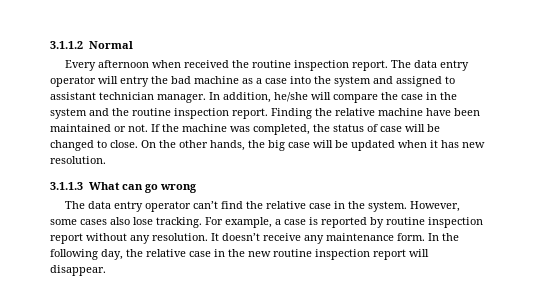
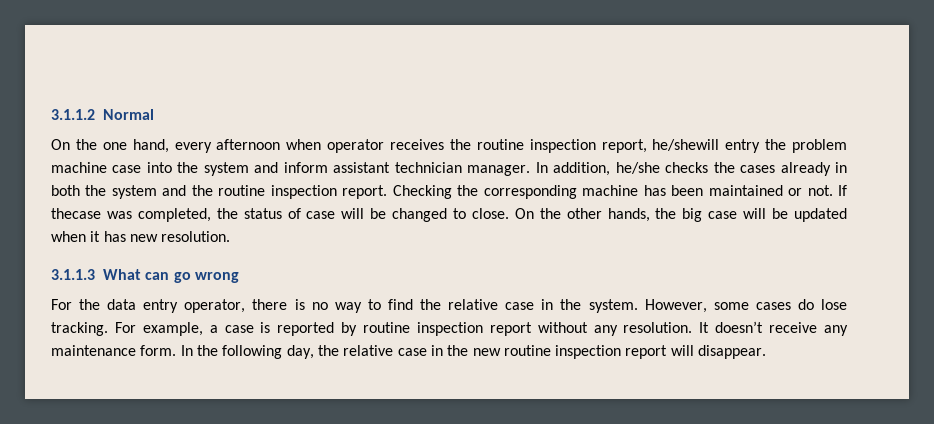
- Every afternoon when received the routine inspection report. The data entry operator will entry the bad machine as a case into the system and assigned to assistant technician manager.
+ On the one hand, every afternoon when operator receives the routine inspection report, he/shewill entry the problem machine case into the system and inform assistant technician manager.
- In addition, he/she will compare the case in the system and the routine inspection report.
+ In addition, he/she checks the cases already in both the system and the routine inspection report.
- Finding the relative machine have been maintained or not.
+ Checking the corresponding machine has been maintained or not.
- If the machine was completed, the status of case will be changed to close.
+ If thecase was completed, the status of case will be changed to close.
- The data entry operator can’t find the relative case in the system.
+ For the data entry operator, there is no way to find the relative case in the system.
- However, some cases also lose tracking.
+ However, some cases do lose tracking.

